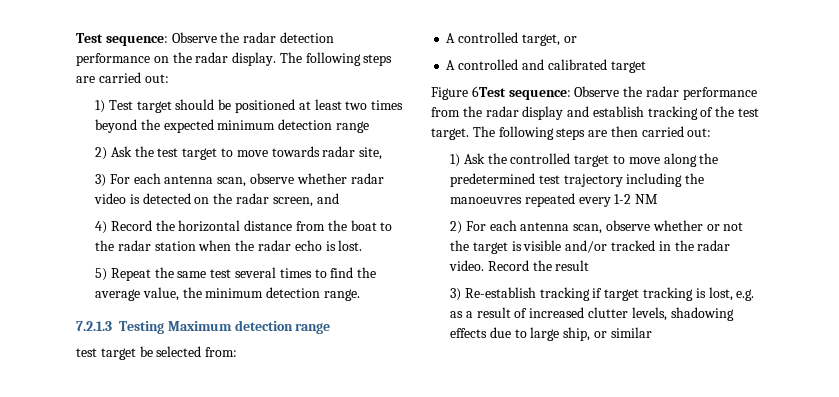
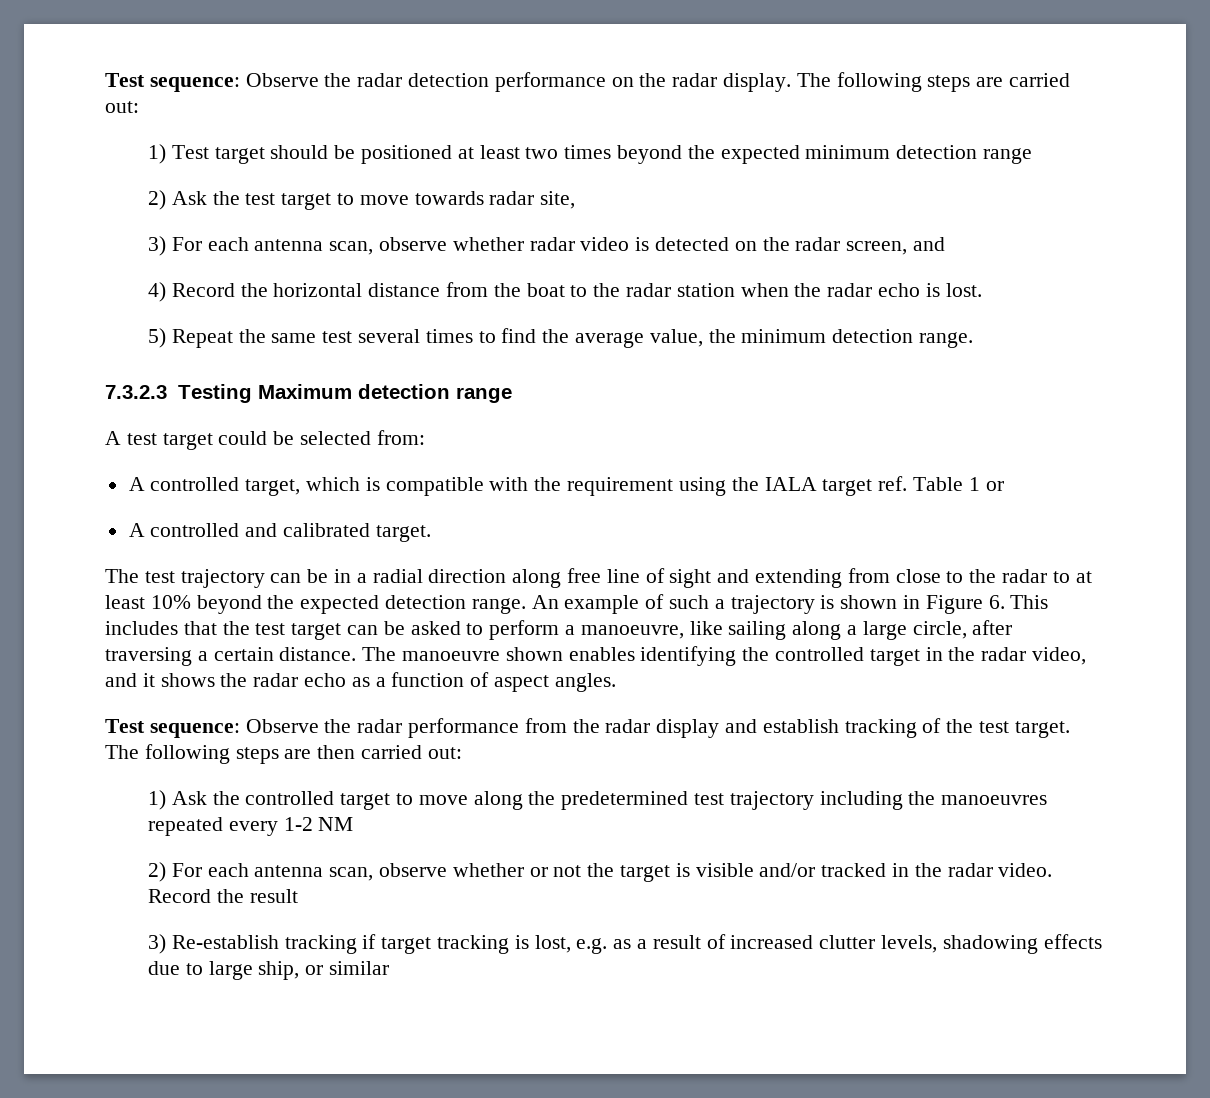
- 7.2.1.3 Testing Maximum detection range
+ 7.3.2.3 Testing Maximum detection range
- test target be selected from:
+ A test target could be selected from:
- A controlled target, or
+ A controlled target, which is compatible with the requirement using the IALA target ref. Table 1 or
- A controlled and calibrated target
- Figure 6Test sequence: Observe the radar performance from the radar display and establish tracking of the test target.
+ A controlled and calibrated target.
+ The test trajectory can be in a radial direction along free line of sight and extending from close to the radar to at least 10% beyond the expected detection range. An example of such a trajectory is shown in Figure 6. This includes that the test target can be asked to perform a manoeuvre, like sailing along a large circle, after traversing a certain distance. The manoeuvre shown enables identifying the controlled target in the radar video, and it shows the radar echo as a function of aspect angles.
+ Test sequence: Observe the radar performance from the radar display and establish tracking of the test target.

